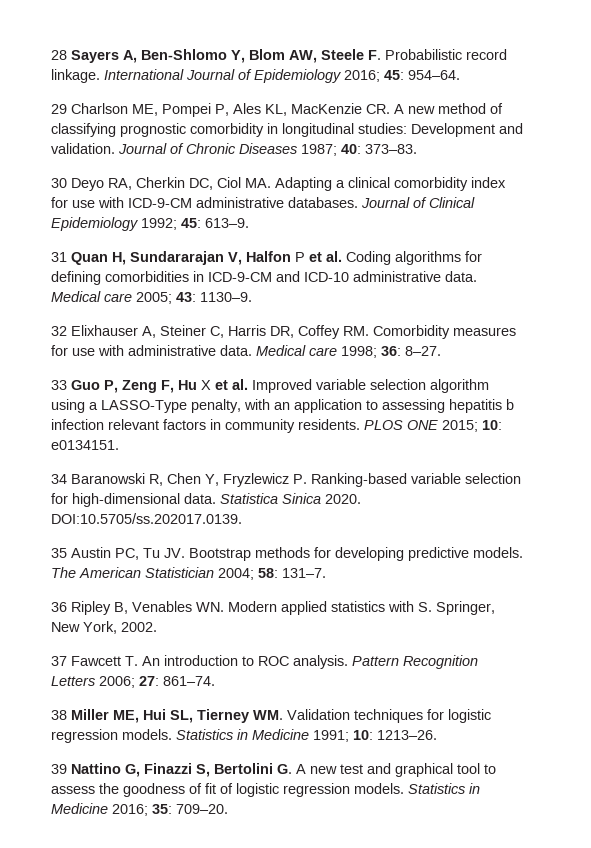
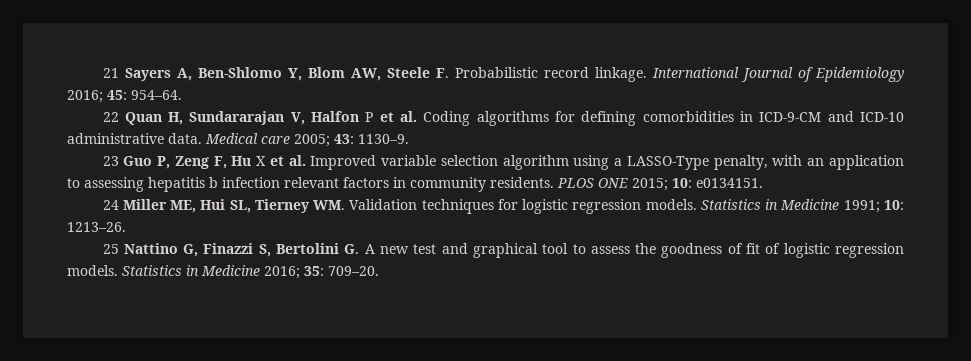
- 28 Sayers A, Ben-Shlomo Y, Blom AW, Steele F. Probabilistic record linkage.
+ 21 Sayers A, Ben-Shlomo Y, Blom AW, Steele F. Probabilistic record linkage.
- 29 Charlson ME, Pompei P, Ales KL, MacKenzie CR. A new method of classifying prognostic comorbidity in longitudinal studies: Development and validation. Journal of Chronic Diseases 1987; 40: 373–83.
- 30 Deyo RA, Cherkin DC, Ciol MA. Adapting a clinical comorbidity index for use with ICD-9-CM administrative databases. Journal of Clinical Epidemiology 1992; 45: 613–9.
- 31 Quan H, Sundararajan V, Halfon P et al. Coding algorithms for defining comorbidities in ICD-9-CM and ICD-10 administrative data.
+ 22 Quan H, Sundararajan V, Halfon P et al. Coding algorithms for defining comorbidities in ICD-9-CM and ICD-10 administrative data.
- 32 Elixhauser A, Steiner C, Harris DR, Coffey RM. Comorbidity measures for use with administrative data. Medical care 1998; 36: 8–27.
- 33 Guo P, Zeng F, Hu X et al. Improved variable selection algorithm using a LASSO-Type penalty, with an application to assessing hepatitis b infection relevant factors in community residents.
+ 23 Guo P, Zeng F, Hu X et al. Improved variable selection algorithm using a LASSO-Type penalty, with an application to assessing hepatitis b infection relevant factors in community residents.
- 34 Baranowski R, Chen Y, Fryzlewicz P. Ranking-based variable selection for high-dimensional data. Statistica Sinica 2020. DOI:10.5705/ss.202017.0139.
- 35 Austin PC, Tu JV. Bootstrap methods for developing predictive models. The American Statistician 2004; 58: 131–7.
- 36 Ripley B, Venables WN. Modern applied statistics with S. Springer, New York, 2002.
- 37 Fawcett T. An introduction to ROC analysis. Pattern Recognition Letters 2006; 27: 861–74.
- 38 Miller ME, Hui SL, Tierney WM. Validation techniques for logistic regression models.
+ 24 Miller ME, Hui SL, Tierney WM. Validation techniques for logistic regression models.
- 39 Nattino G, Finazzi S, Bertolini G. A new test and graphical tool to assess the goodness of fit of logistic regression models.
+ 25 Nattino G, Finazzi S, Bertolini G. A new test and graphical tool to assess the goodness of fit of logistic regression models.

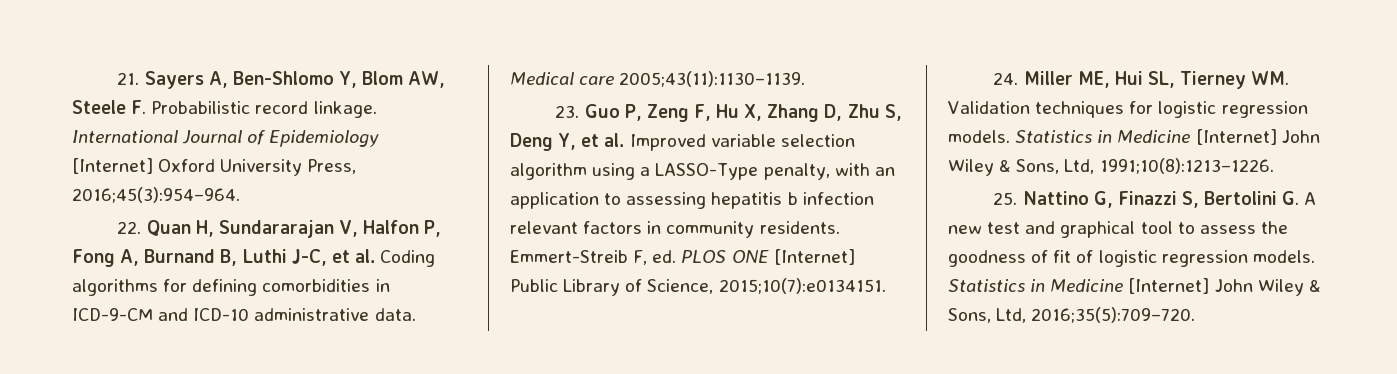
- 21 Sayers A, Ben-Shlomo Y, Blom AW, Steele F. Probabilistic record linkage.
+ 21. Sayers A, Ben-Shlomo Y, Blom AW, Steele F. Probabilistic record linkage.
- International Journal of Epidemiology 2016; 45: 954–64.
- 22 Quan H, Sundararajan V, Halfon P et al. Coding algorithms for defining comorbidities in ICD-9-CM and ICD-10 administrative data.
+ International Journal of Epidemiology [Internet] Oxford University Press, 2016;45(3):954–964.
+ 22. Quan H, Sundararajan V, Halfon P, Fong A, Burnand B, Luthi J-C, et al. Coding algorithms for defining comorbidities in ICD-9-CM and ICD-10 administrative data.
- Medical care 2005; 43: 1130–9.
- 23 Guo P, Zeng F, Hu X et al. Improved variable selection algorithm using a LASSO-Type penalty, with an application to assessing hepatitis b infection relevant factors in community residents.
+ Medical care 2005;43(11):1130–1139.
+ 23. Guo P, Zeng F, Hu X, Zhang D, Zhu S, Deng Y, et al. Improved variable selection algorithm using a LASSO-Type penalty, with an application to assessing hepatitis b infection relevant factors in community residents.
- PLOS ONE 2015; 10: e0134151.
- 24 Miller ME, Hui SL, Tierney WM. Validation techniques for logistic regression models.
+ Emmert-Streib F, ed. PLOS ONE [Internet] Public Library of Science, 2015;10(7):e0134151.
+ 24. Miller ME, Hui SL, Tierney WM. Validation techniques for logistic regression models.
- Statistics in Medicine 1991; 10: 1213–26.
- 25 Nattino G, Finazzi S, Bertolini G. A new test and graphical tool to assess the goodness of fit of logistic regression models.
+ Statistics in Medicine [Internet] John Wiley & Sons, Ltd, 1991;10(8):1213–1226.
+ 25. Nattino G, Finazzi S, Bertolini G. A new test and graphical tool to assess the goodness of fit of logistic regression models.
- Statistics in Medicine 2016; 35: 709–20.
+ Statistics in Medicine [Internet] John Wiley & Sons, Ltd, 2016;35(5):709–720.

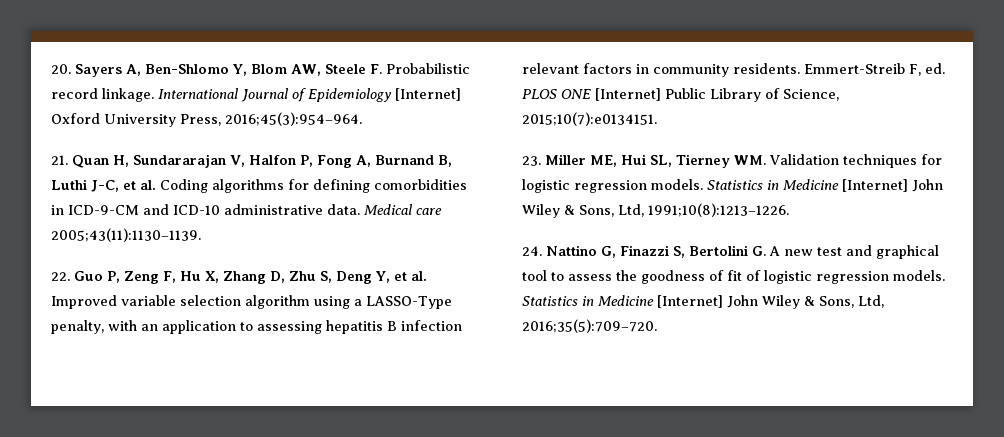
- 21. Sayers A, Ben-Shlomo Y, Blom AW, Steele F. Probabilistic record linkage.
+ 20. Sayers A, Ben-Shlomo Y, Blom AW, Steele F. Probabilistic record linkage.
- 22. Quan H, Sundararajan V, Halfon P, Fong A, Burnand B, Luthi J-C, et al. Coding algorithms for defining comorbidities in ICD-9-CM and ICD-10 administrative data.
+ 21. Quan H, Sundararajan V, Halfon P, Fong A, Burnand B, Luthi J-C, et al. Coding algorithms for defining comorbidities in ICD-9-CM and ICD-10 administrative data.
- 23. Guo P, Zeng F, Hu X, Zhang D, Zhu S, Deng Y, et al. Improved variable selection algorithm using a LASSO-Type penalty, with an application to assessing hepatitis b infection relevant factors in community residents.
+ 22. Guo P, Zeng F, Hu X, Zhang D, Zhu S, Deng Y, et al. Improved variable selection algorithm using a LASSO-Type penalty, with an application to assessing hepatitis B infection relevant factors in community residents.
- 24. Miller ME, Hui SL, Tierney WM. Validation techniques for logistic regression models.
+ 23. Miller ME, Hui SL, Tierney WM. Validation techniques for logistic regression models.
- 25. Nattino G, Finazzi S, Bertolini G. A new test and graphical tool to assess the goodness of fit of logistic regression models.
+ 24. Nattino G, Finazzi S, Bertolini G. A new test and graphical tool to assess the goodness of fit of logistic regression models.

